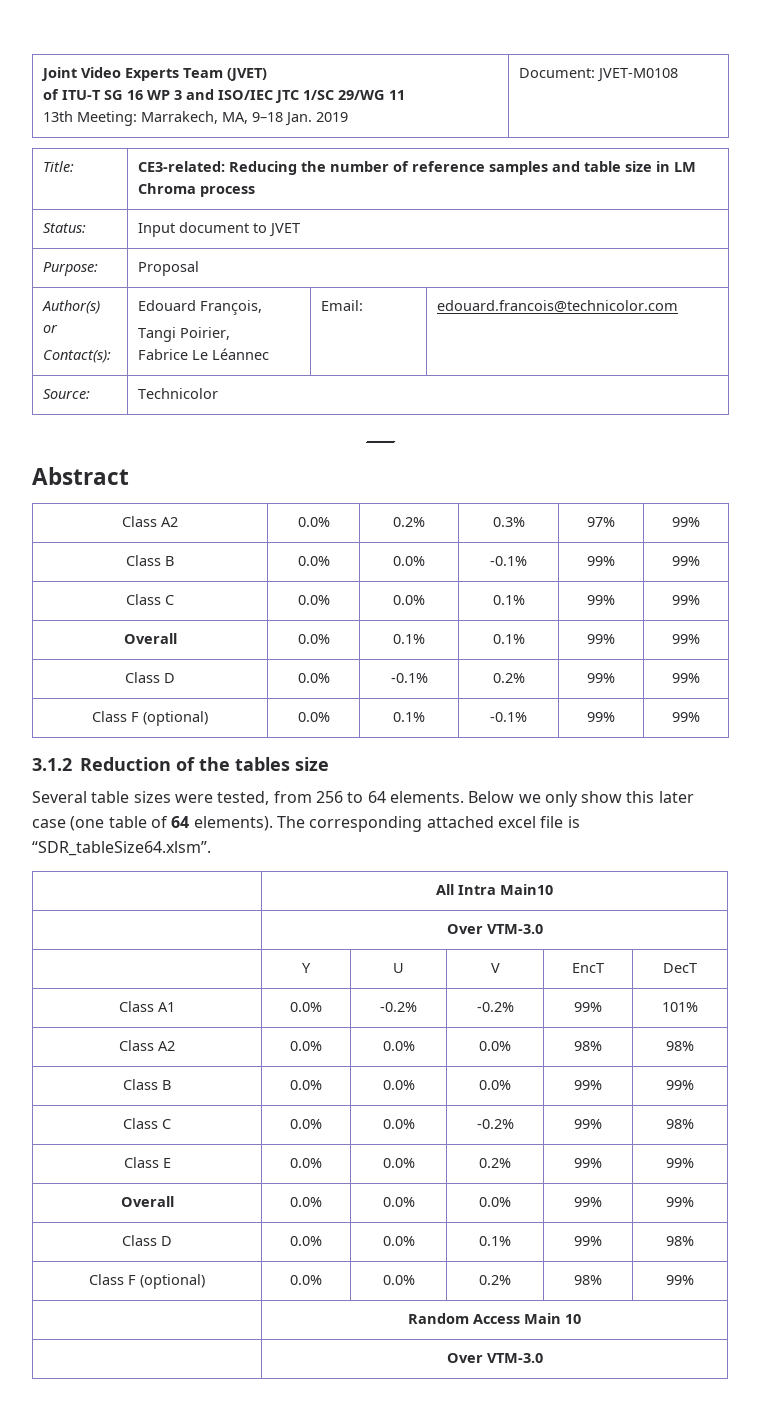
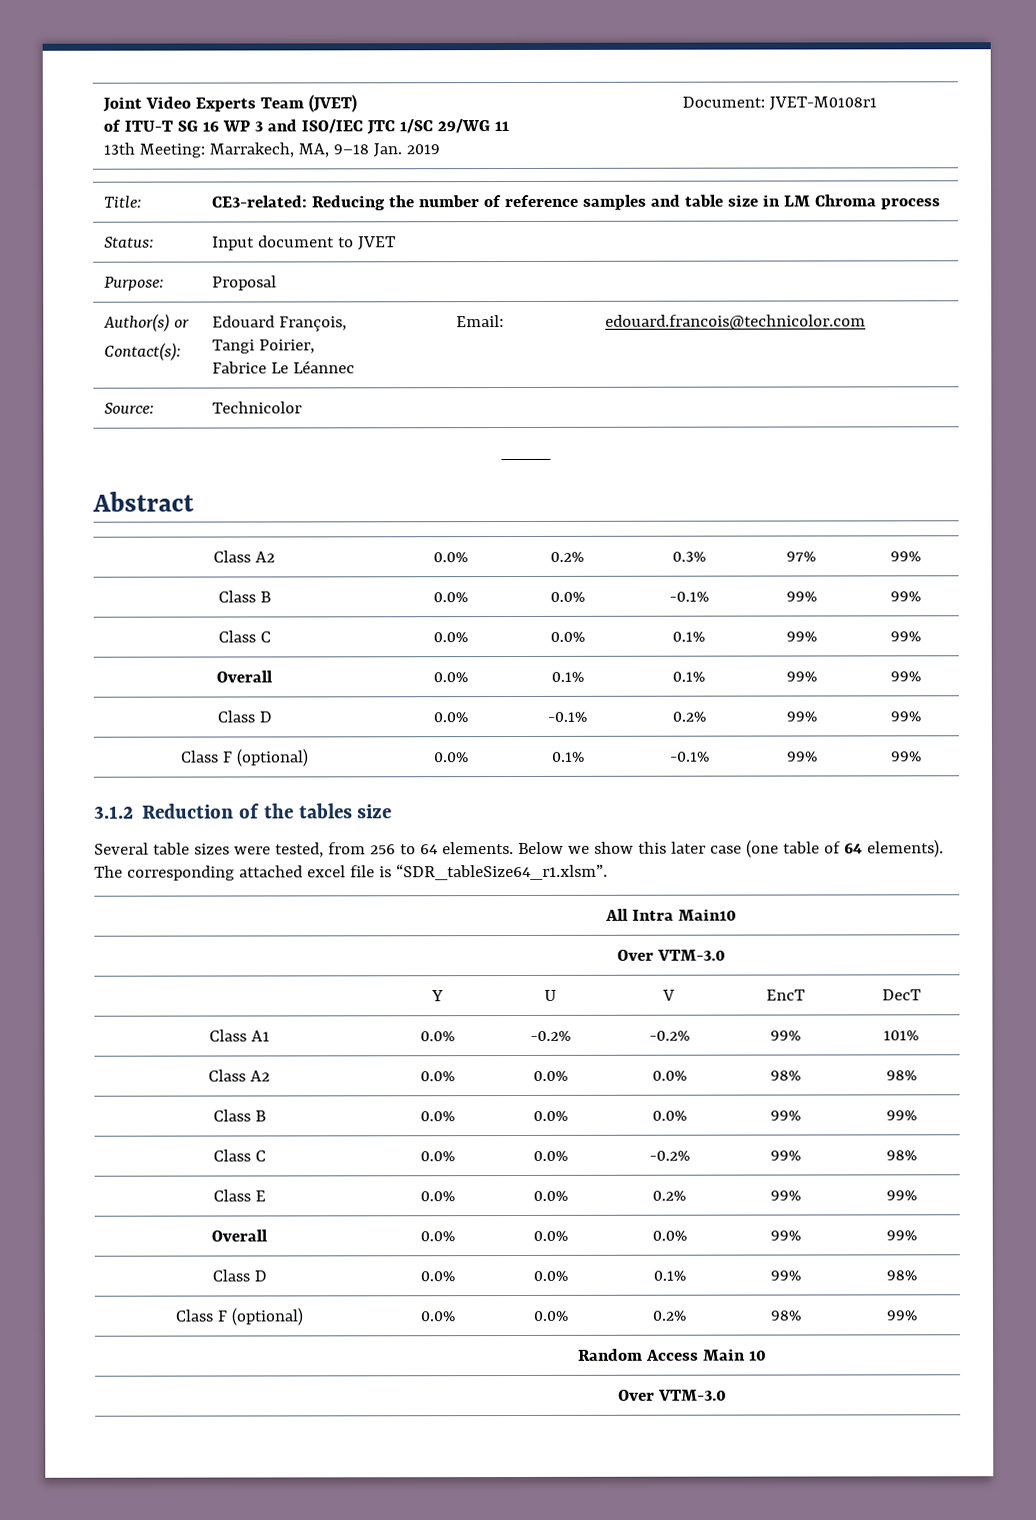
  Joint Video Experts Team (JVET)
  of ITU-T SG 16 WP 3 and ISO/IEC JTC 1/SC 29/WG 11
- 13th Meeting: Marrakech, MA, 9–18 Jan. 2019 | Document: JVET-M0108
+ 13th Meeting: Marrakech, MA, 9–18 Jan. 2019 | Document: JVET-M0108r1
- Below we only show this later case (one table of 64 elements).
+ Below we show this later case (one table of 64 elements).
- The corresponding attached excel file is “SDR_tableSize64.xlsm”.
+ The corresponding attached excel file is “SDR_tableSize64_r1.xlsm”.

